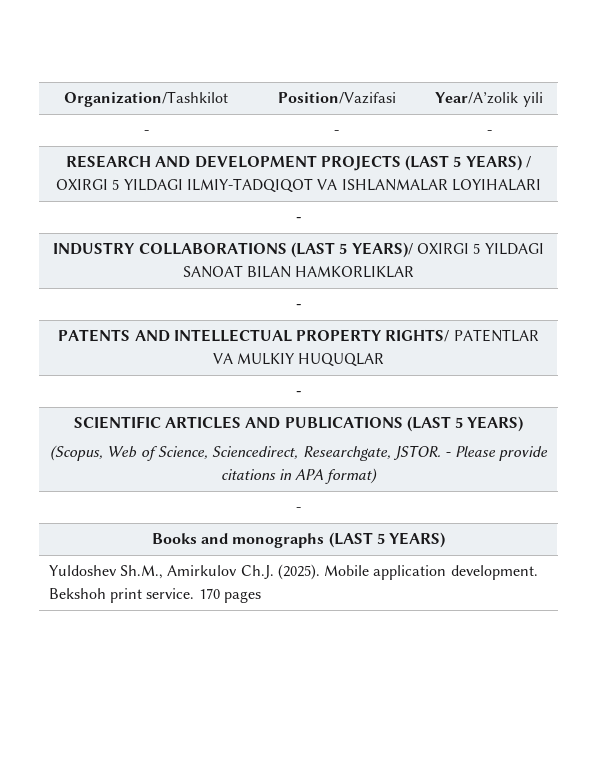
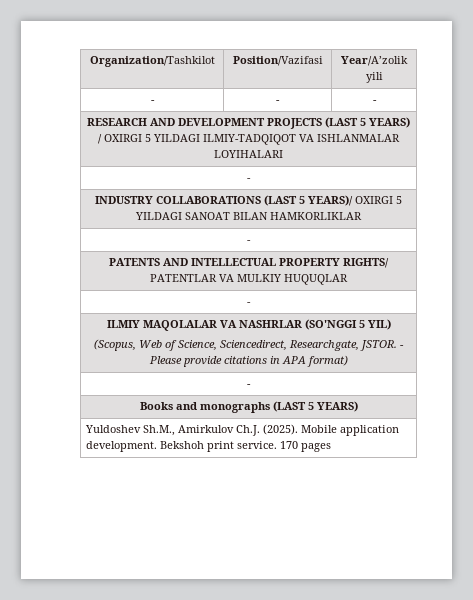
- SCIENTIFIC ARTICLES AND PUBLICATIONS (LAST 5 YEARS)
+ ILMIY MAQOLALAR VA NASHRLAR (SO'NGGI 5 YIL)

